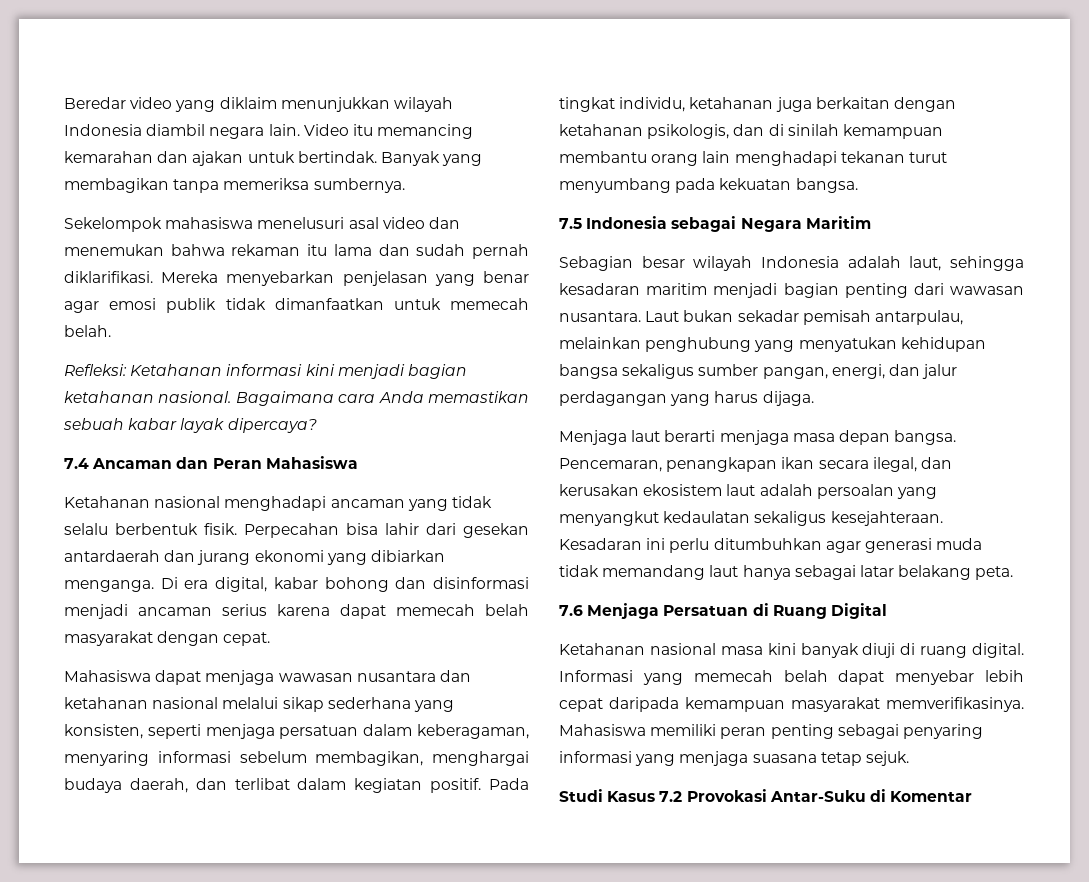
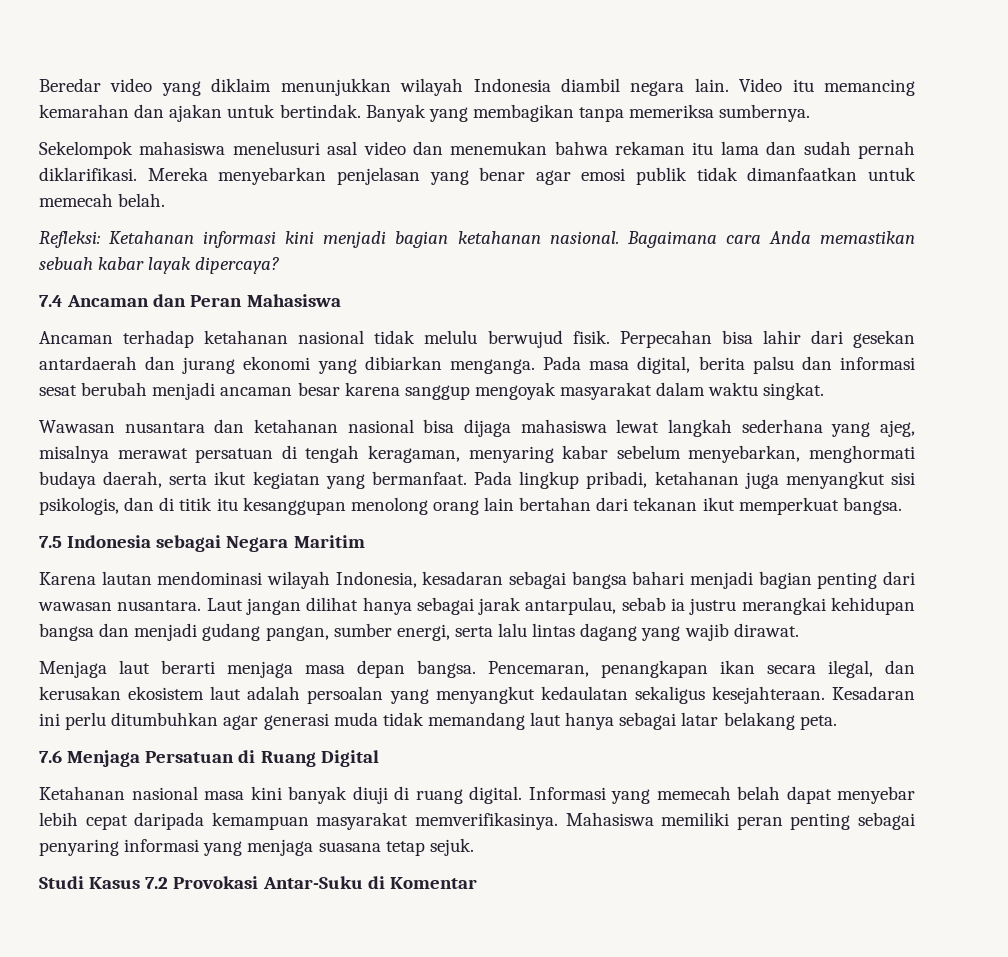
- Ketahanan nasional menghadapi ancaman yang tidak selalu berbentuk fisik.
+ Ancaman terhadap ketahanan nasional tidak melulu berwujud fisik.
- Di era digital, kabar bohong dan disinformasi menjadi ancaman serius karena dapat memecah belah masyarakat dengan cepat.
- Mahasiswa dapat menjaga wawasan nusantara dan ketahanan nasional melalui sikap sederhana yang konsisten, seperti menjaga persatuan dalam keberagaman, menyaring informasi sebelum membagikan, menghargai budaya daerah, dan terlibat dalam kegiatan positif. Pada tingkat individu, ketahanan juga berkaitan dengan ketahanan psikologis, dan di sinilah kemampuan membantu orang lain menghadapi tekanan turut menyumbang pada kekuatan bangsa.
+ Pada masa digital, berita palsu dan informasi sesat berubah menjadi ancaman besar karena sanggup mengoyak masyarakat dalam waktu singkat.
+ Wawasan nusantara dan ketahanan nasional bisa dijaga mahasiswa lewat langkah sederhana yang ajeg, misalnya merawat persatuan di tengah keragaman, menyaring kabar sebelum menyebarkan, menghormati budaya daerah, serta ikut kegiatan yang bermanfaat. Pada lingkup pribadi, ketahanan juga menyangkut sisi psikologis, dan di titik itu kesanggupan menolong orang lain bertahan dari tekanan ikut memperkuat bangsa.
- Sebagian besar wilayah Indonesia adalah laut, sehingga kesadaran maritim menjadi bagian penting dari wawasan nusantara.
+ Karena lautan mendominasi wilayah Indonesia, kesadaran sebagai bangsa bahari menjadi bagian penting dari wawasan nusantara.
- Laut bukan sekadar pemisah antarpulau, melainkan penghubung yang menyatukan kehidupan bangsa sekaligus sumber pangan, energi, dan jalur perdagangan yang harus dijaga.
+ Laut jangan dilihat hanya sebagai jarak antarpulau, sebab ia justru merangkai kehidupan bangsa dan menjadi gudang pangan, sumber energi, serta lalu lintas dagang yang wajib dirawat.

